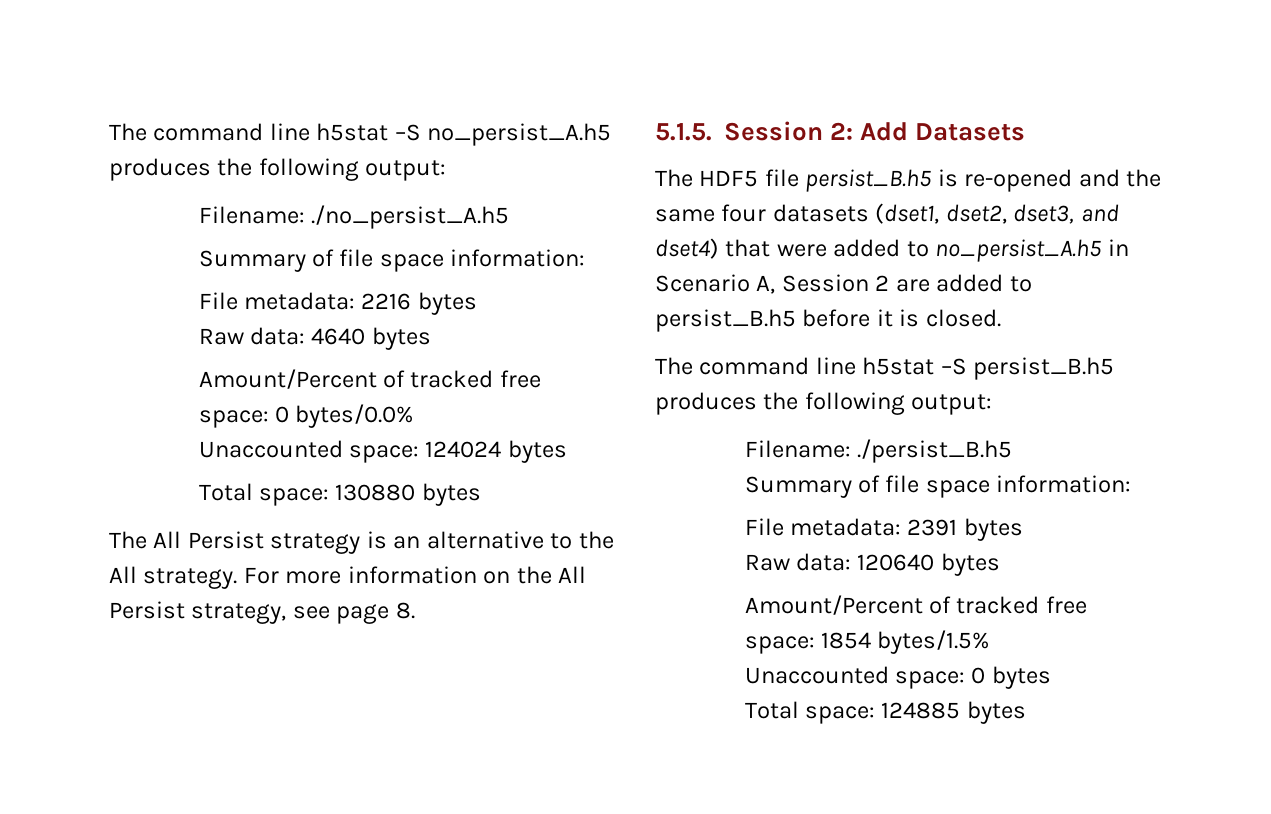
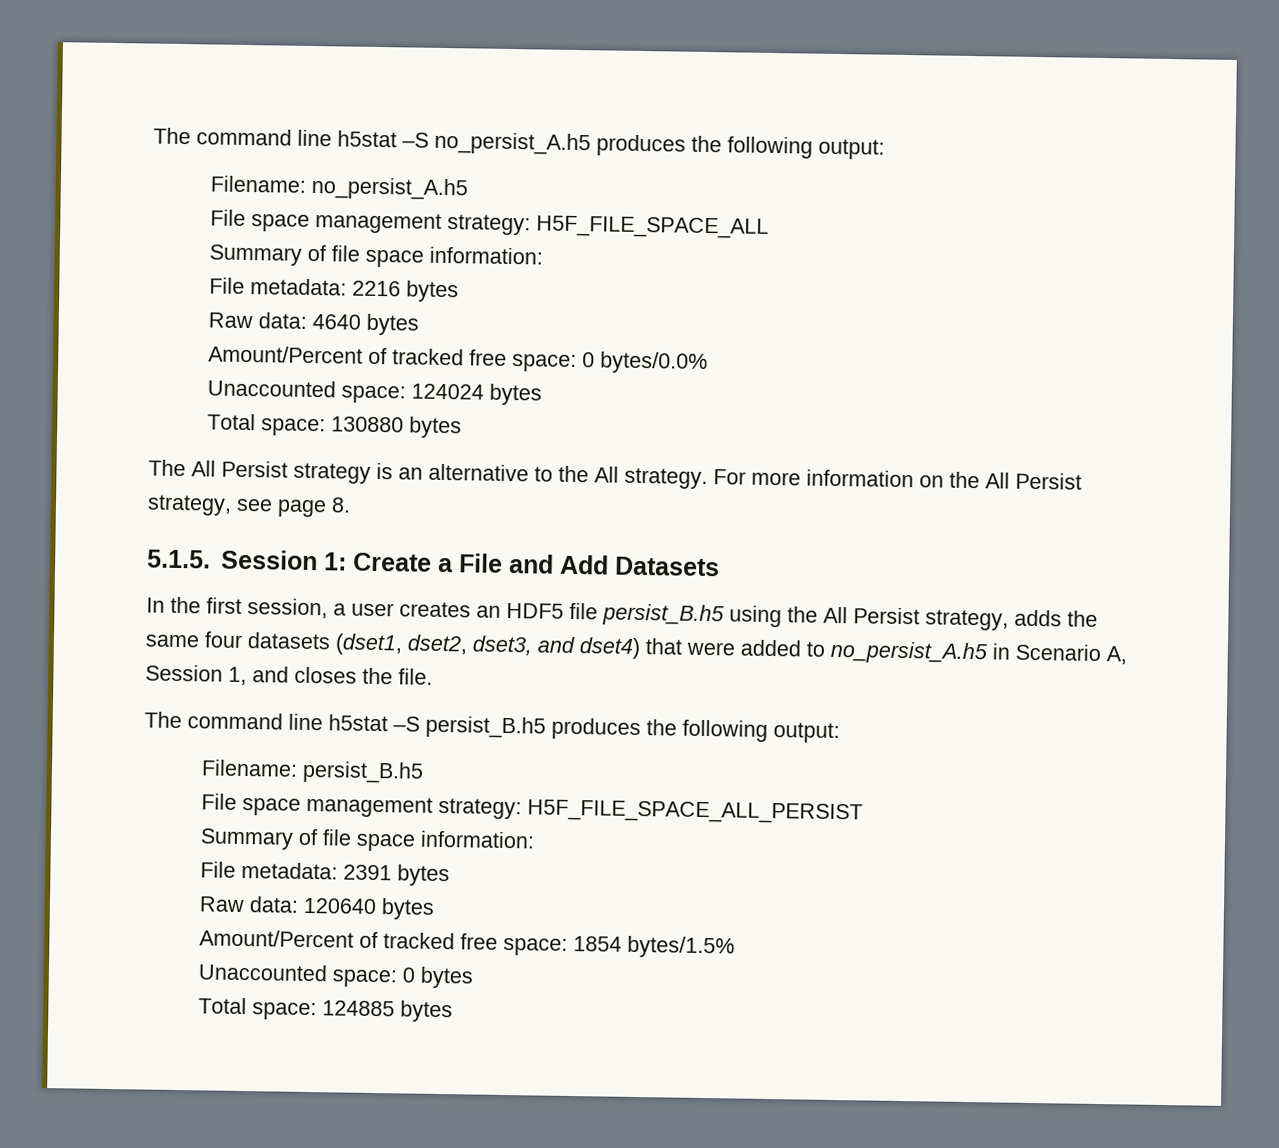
- Filename: ./no_persist_A.h5
+ Filename: no_persist_A.h5
+ File space management strategy: H5F_FILE_SPACE_ALL
- 5.1.5. Session 2: Add Datasets
- The HDF5 file persist_B.h5 is re-opened and the same four datasets (dset1, dset2, dset3, and dset4) that were added to no_persist_A.h5 in Scenario A, Session 2 are added to persist_B.h5 before it is closed.
+ 5.1.5. Session 1: Create a File and Add Datasets
+ In the first session, a user creates an HDF5 file persist_B.h5 using the All Persist strategy, adds the same four datasets (dset1, dset2, dset3, and dset4) that were added to no_persist_A.h5 in Scenario A, Session 1, and closes the file.
- Filename: ./persist_B.h5
+ Filename: persist_B.h5
+ File space management strategy: H5F_FILE_SPACE_ALL_PERSIST

